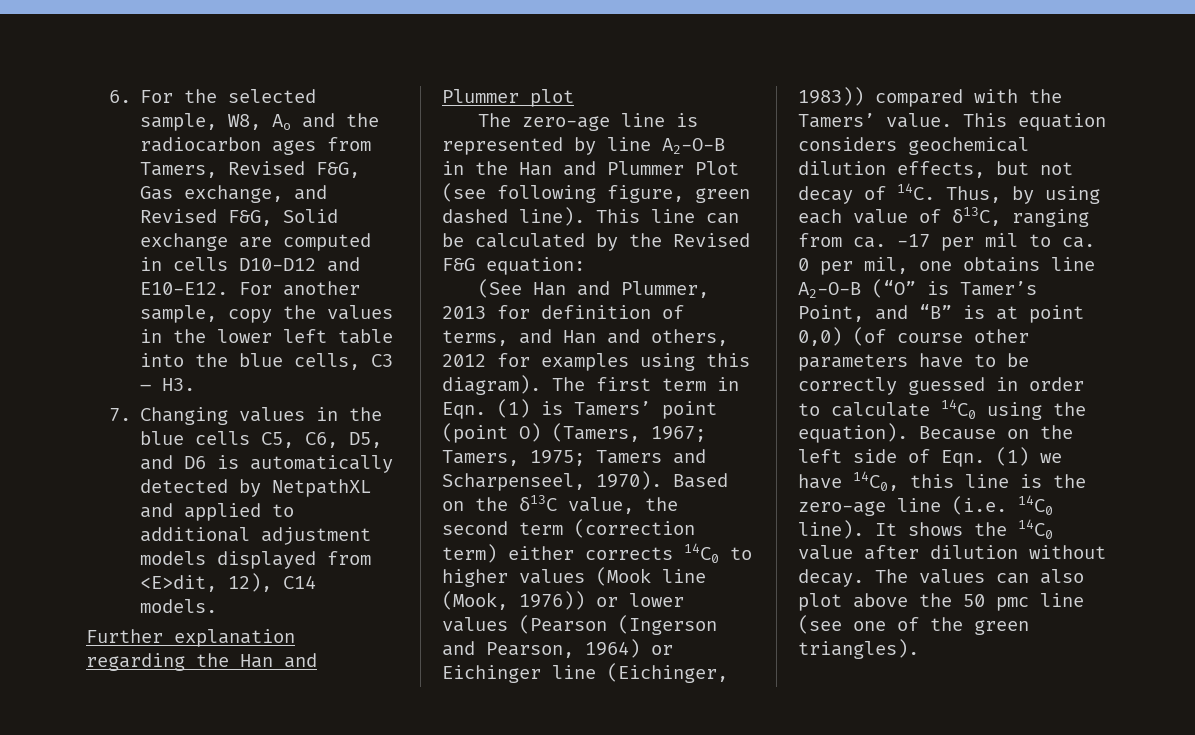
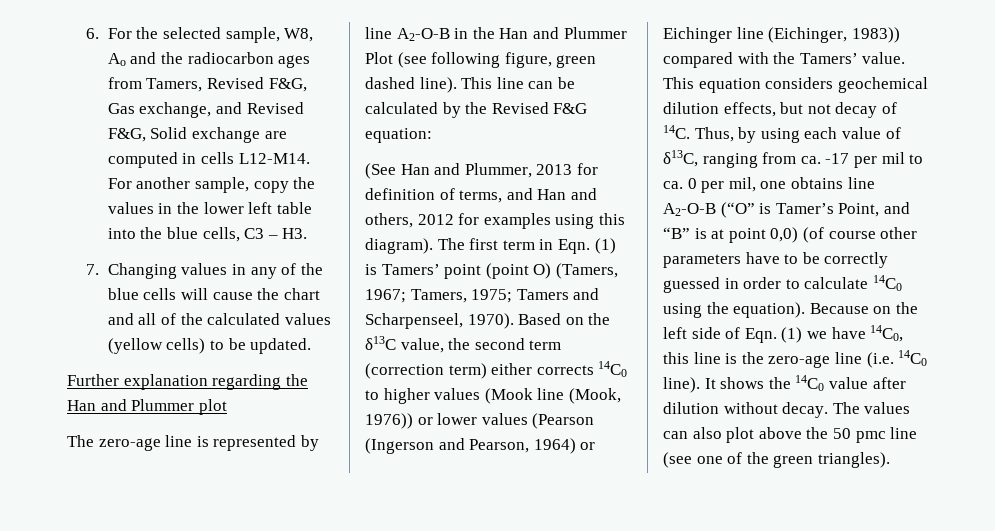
- 6. For the selected sample, W8, Ao and the radiocarbon ages from Tamers, Revised F&G, Gas exchange, and Revised F&G, Solid exchange are computed in cells D10-D12 and E10-E12.
+ 6. For the selected sample, W8, Ao and the radiocarbon ages from Tamers, Revised F&G, Gas exchange, and Revised F&G, Solid exchange are computed in cells L12-M14.
- 7. Changing values in the blue cells C5, C6, D5, and D6 is automatically detected by NetpathXL and applied to additional adjustment models displayed from <E>dit, 12), C14 models.
+ 7. Changing values in any of the blue cells will cause the chart and all of the calculated values (yellow cells) to be updated.

